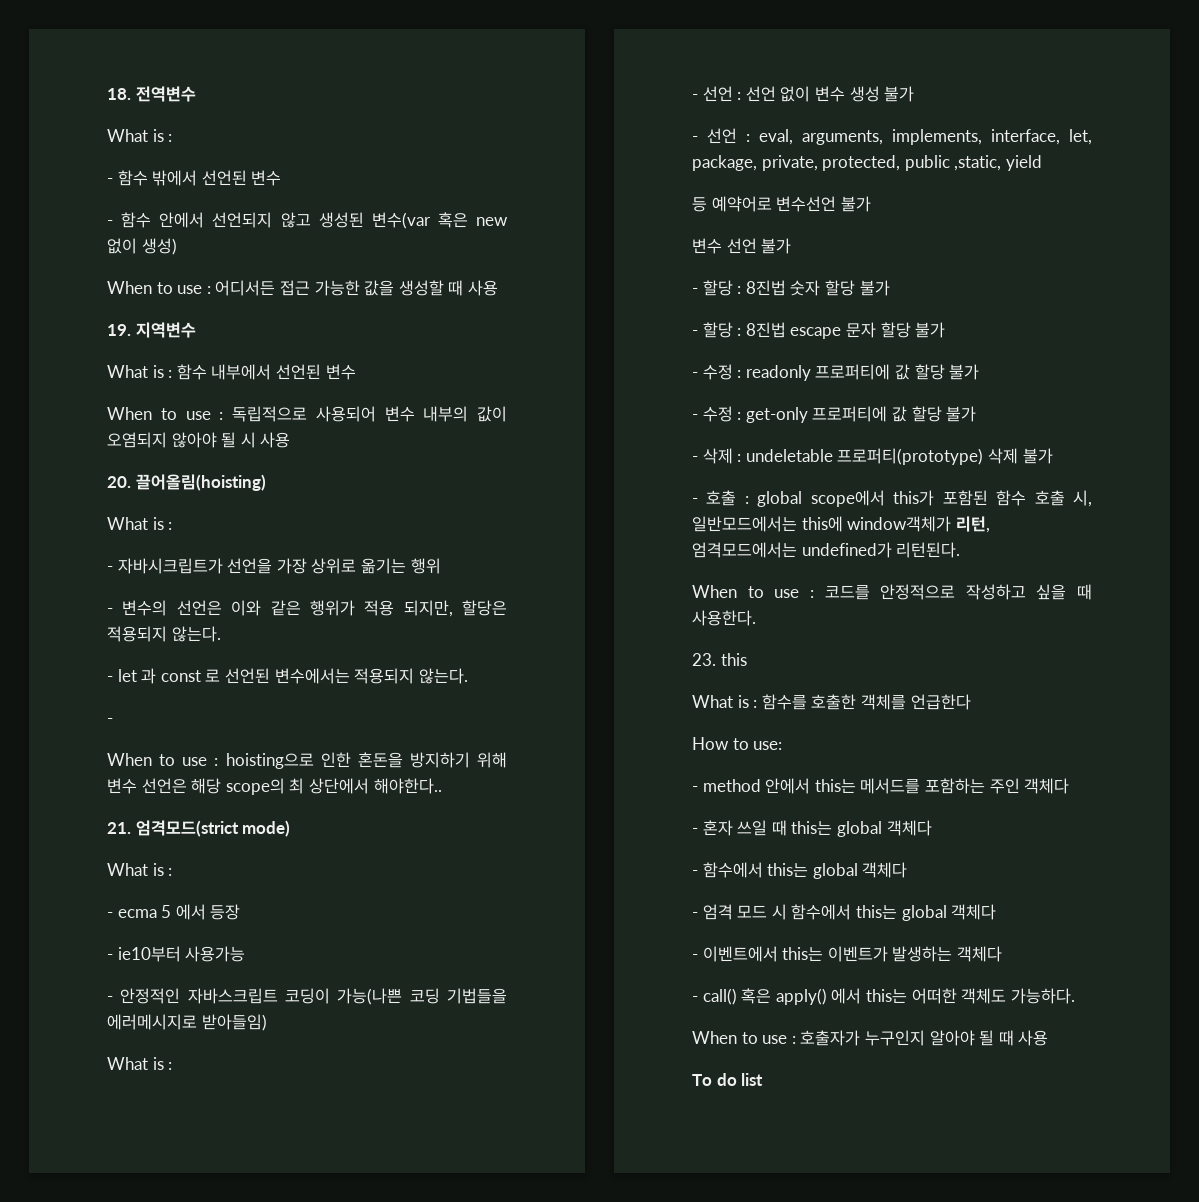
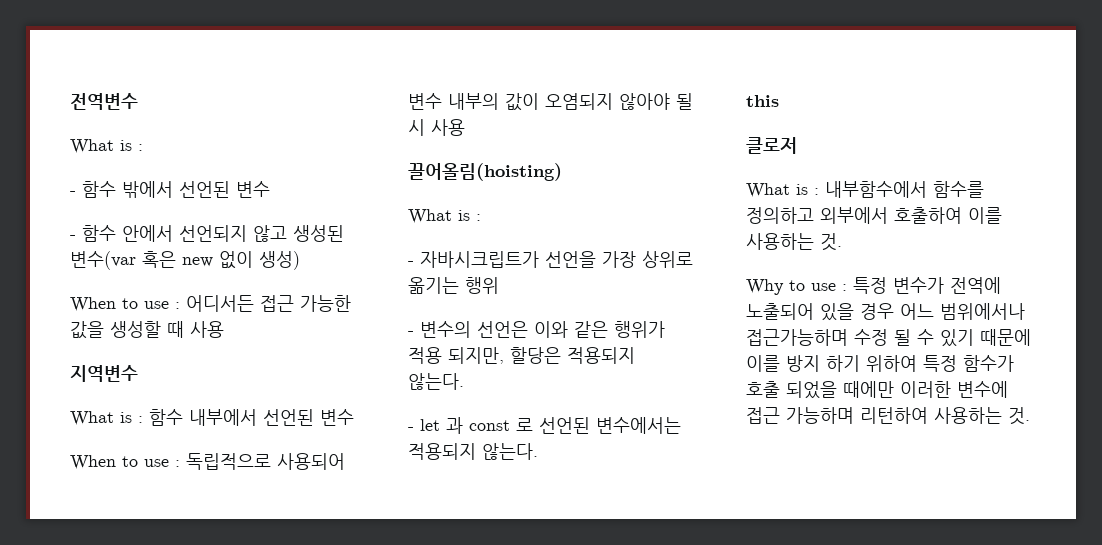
- 18. 전역변수
+ 전역변수
- 19. 지역변수
+ 지역변수
- 20. 끌어올림(hoisting)
+ 끌어올림(hoisting)
  - let 과 const 로 선언된 변수에서는 적용되지 않는다.
- -
- When to use : hoisting으로 인한 혼돈을 방지하기 위해 변수 선언은 해당 scope의 최 상단에서 해야한다..
- 21. 엄격모드(strict mode)
- What is :
- - ecma 5 에서 등장
- - ie10부터 사용가능
- - 안정적인 자바스크립트 코딩이 가능(나쁜 코딩 기법들을 에러메시지로 받아들임)
- What is :
- - 선언 : 선언 없이 변수 생성 불가
- - 선언 : eval, arguments, implements, interface, let, package, private, protected, public ,static, yield
- 등 예약어로 변수선언 불가
- 변수 선언 불가
- - 할당 : 8진법 숫자 할당 불가
- - 할당 : 8진법 escape 문자 할당 불가
- - 수정 : readonly 프로퍼티에 값 할당 불가
- - 수정 : get-only 프로퍼티에 값 할당 불가
- - 삭제 : undeletable 프로퍼티(prototype) 삭제 불가
- - 호출 : global scope에서 this가 포함된 함수 호출 시, 일반모드에서는 this에 window객체가 리턴, 엄격모드에서는 undefined가 리턴된다.
- When to use : 코드를 안정적으로 작성하고 싶을 때 사용한다.
- 23. this
- What is : 함수를 호출한 객체를 언급한다
- How to use:
- - method 안에서 this는 메서드를 포함하는 주인 객체다
- - 혼자 쓰일 때 this는 global 객체다
- - 함수에서 this는 global 객체다
- - 엄격 모드 시 함수에서 this는 global 객체다
- - 이벤트에서 this는 이벤트가 발생하는 객체다
- - call() 혹은 apply() 에서 this는 어떠한 객체도 가능하다.
- When to use : 호출자가 누구인지 알아야 될 때 사용
- To do list
+ this
+ 클로저
+ What is : 내부함수에서 함수를 정의하고 외부에서 호출하여 이를 사용하는 것.
+ Why to use : 특정 변수가 전역에 노출되어 있을 경우 어느 범위에서나 접근가능하며 수정 될 수 있기 때문에 이를 방지 하기 위하여 특정 함수가 호출 되었을 때에만 이러한 변수에 접근 가능하며 리턴하여 사용하는 것.

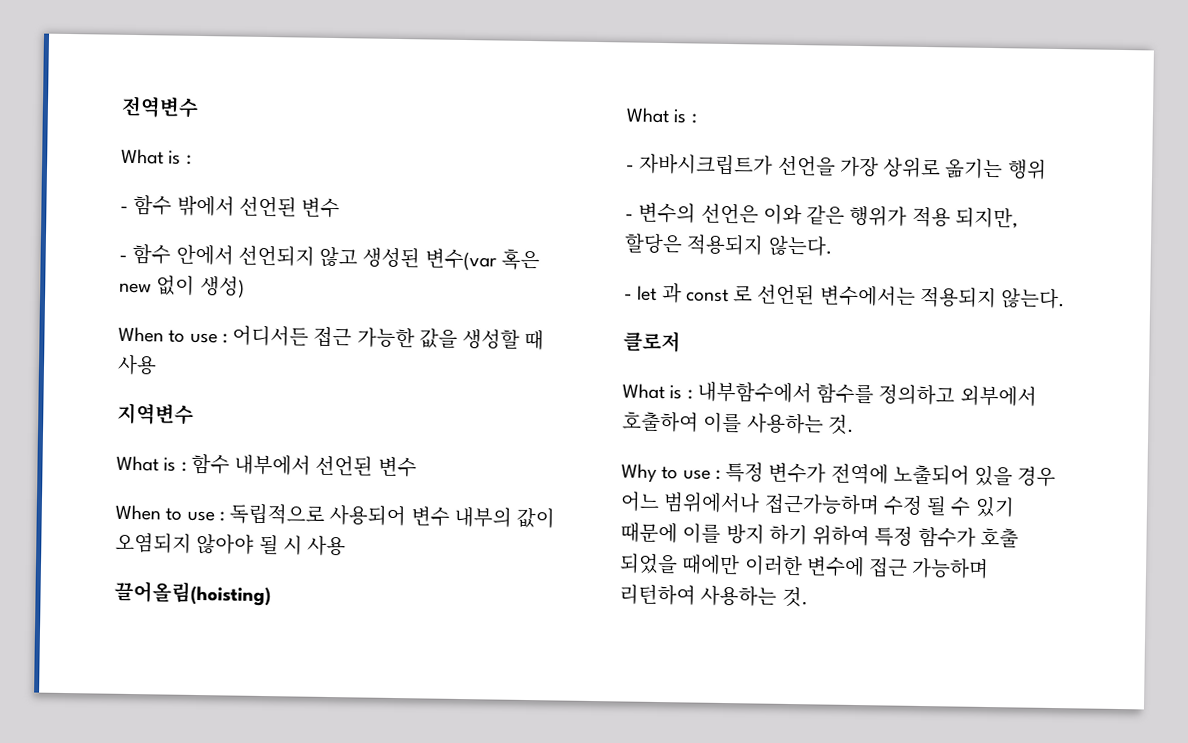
- this

